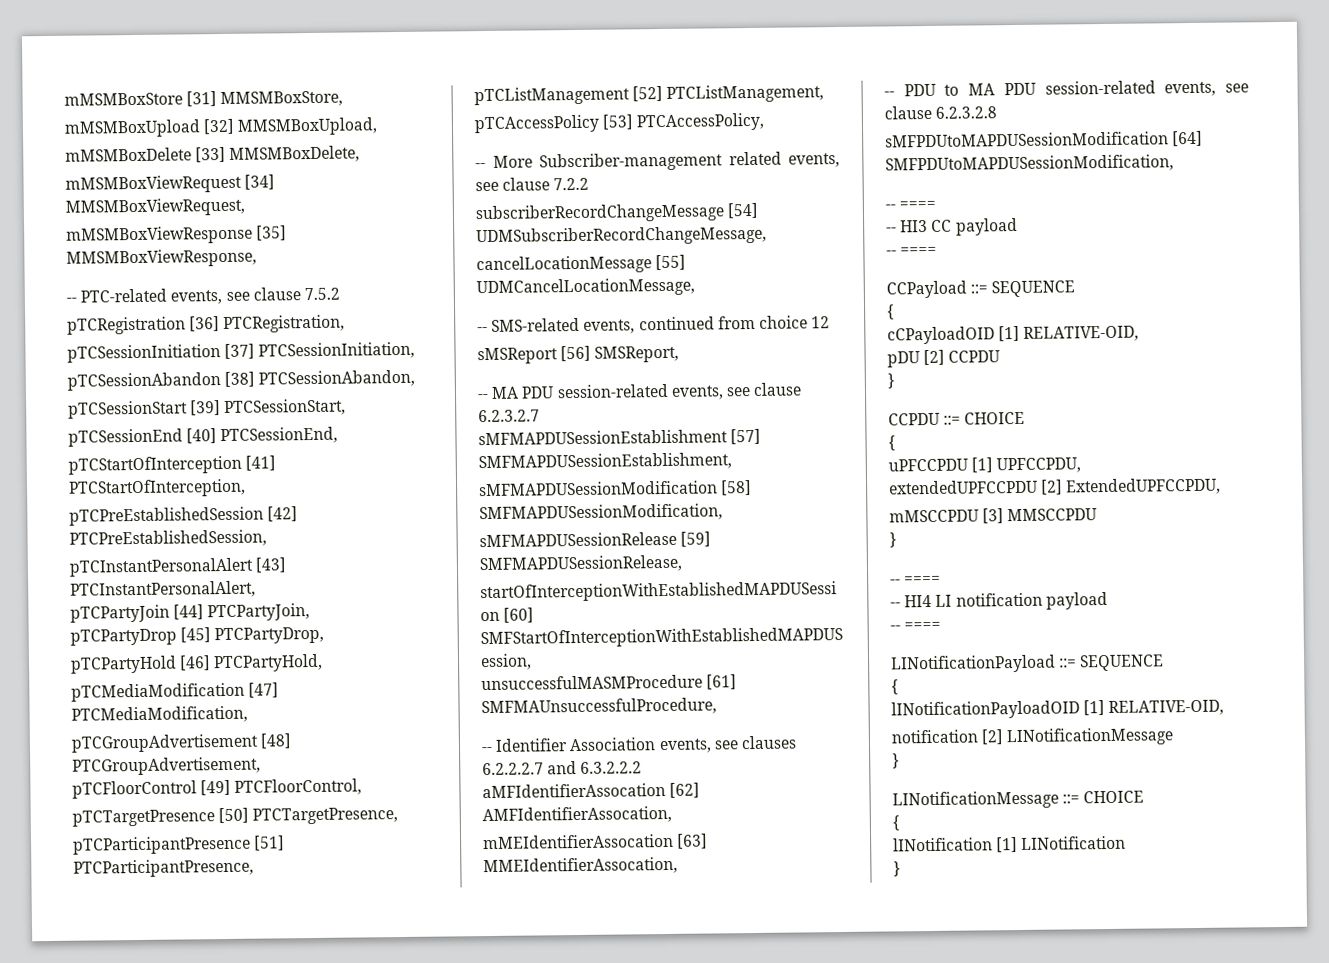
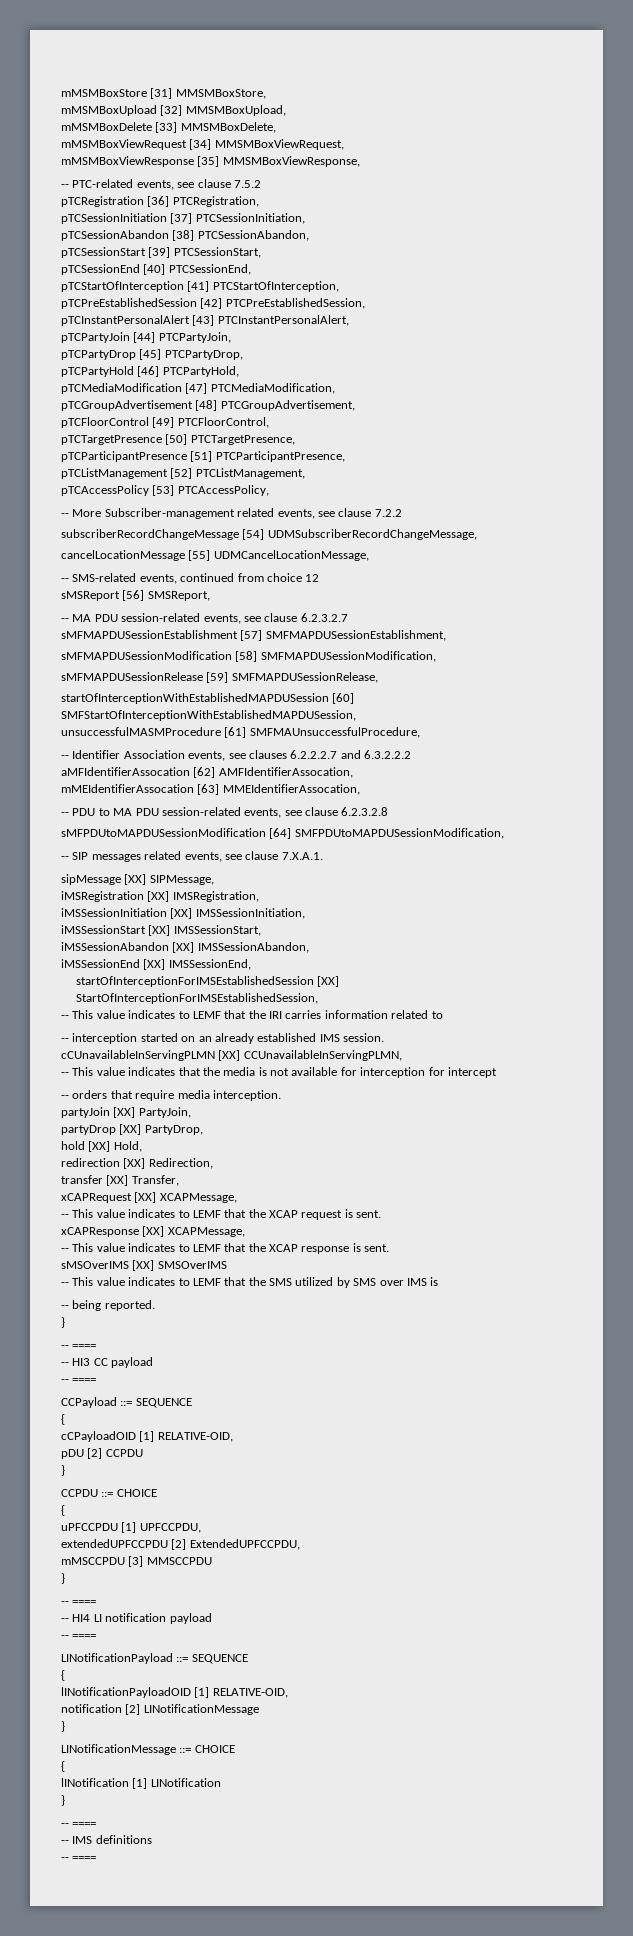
+ -- SIP messages related events, see clause 7.X.A.1.
+ sipMessage [XX] SIPMessage,
+ iMSRegistration [XX] IMSRegistration,
+ iMSSessionInitiation [XX] IMSSessionInitiation,
+ iMSSessionStart [XX] IMSSessionStart,
+ iMSSessionAbandon [XX] IMSSessionAbandon,
+ iMSSessionEnd [XX] IMSSessionEnd,
+ startOfInterceptionForIMSEstablishedSession [XX] StartOfInterceptionForIMSEstablishedSession,
+ -- This value indicates to LEMF that the IRI carries information related to
+ -- interception started on an already established IMS session.
+ cCUnavailableInServingPLMN [XX] CCUnavailableInServingPLMN,
+ -- This value indicates that the media is not available for interception for intercept
+ -- orders that require media interception.
+ partyJoin [XX] PartyJoin,
+ partyDrop [XX] PartyDrop,
+ hold [XX] Hold,
+ redirection [XX] Redirection,
+ transfer [XX] Transfer,
+ xCAPRequest [XX] XCAPMessage,
+ -- This value indicates to LEMF that the XCAP request is sent.
+ xCAPResponse [XX] XCAPMessage,
+ -- This value indicates to LEMF that the XCAP response is sent.
+ sMSOverIMS [XX] SMSOverIMS
+ -- This value indicates to LEMF that the SMS utilized by SMS over IMS is
+ -- being reported.
+ }
  lINotification [1] LINotification
  }
+ -- ====
+ -- IMS definitions
+ -- ====

